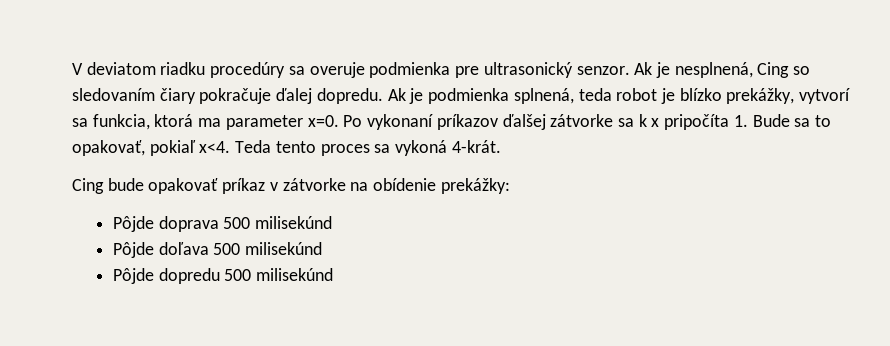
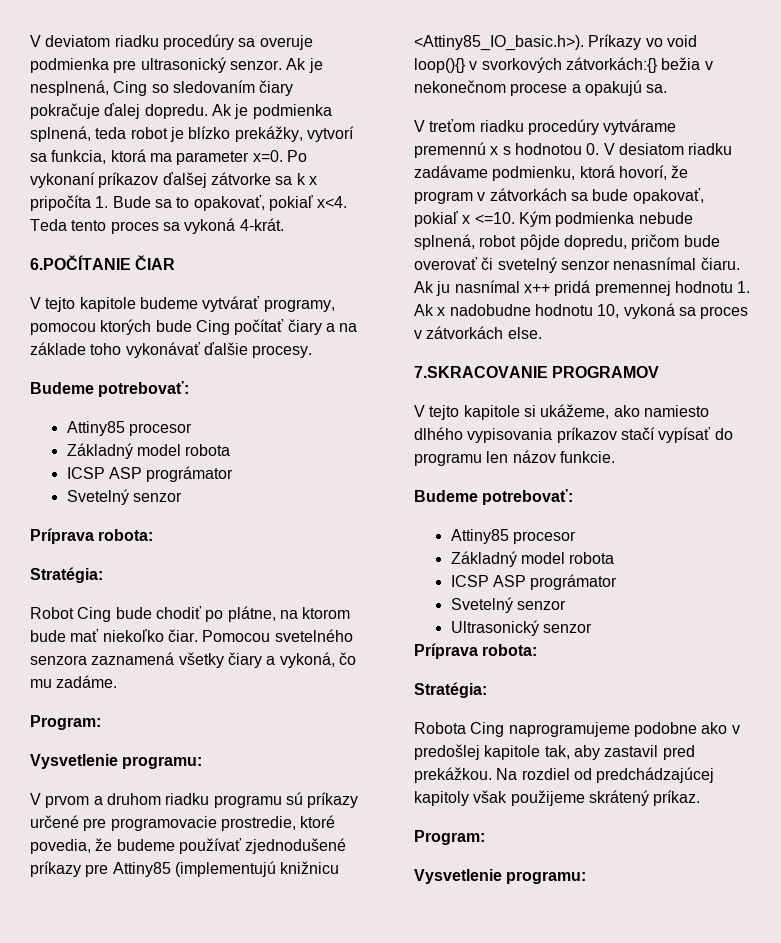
- Cing bude opakovať príkaz v zátvorke na obídenie prekážky:
- Pôjde doprava 500 milisekúnd
- Pôjde doľava 500 milisekúnd
- Pôjde dopredu 500 milisekúnd
+ 6.POČÍTANIE ČIAR
+ V tejto kapitole budeme vytvárať programy, pomocou ktorých bude Cing počítať čiary a na základe toho vykonávať ďalšie procesy.
+ Budeme potrebovať:
+ Attiny85 procesor
+ Základný model robota
+ ICSP ASP prográmator
+ Svetelný senzor
+ Príprava robota:
+ Stratégia:
+ Robot Cing bude chodiť po plátne, na ktorom bude mať niekoľko čiar. Pomocou svetelného senzora zaznamená všetky čiary a vykoná, čo mu zadáme.
+ Program:
+ Vysvetlenie programu:
+ V prvom a druhom riadku programu sú príkazy určené pre programovacie prostredie, ktoré povedia, že budeme používať zjednodušené príkazy pre Attiny85 (implementujú knižnicu <Attiny85_IO_basic.h>). Príkazy vo void loop(){} v svorkových zátvorkách:{} bežia v nekonečnom procese a opakujú sa.
+ V treťom riadku procedúry vytvárame premennú x s hodnotou 0. V desiatom riadku zadávame podmienku, ktorá hovorí, že program v zátvorkách sa bude opakovať, pokiaľ x <=10. Kým podmienka nebude splnená, robot pôjde dopredu, pričom bude overovať či svetelný senzor nenasnímal čiaru. Ak ju nasnímal x++ pridá premennej hodnotu 1. Ak x nadobudne hodnotu 10, vykoná sa proces v zátvorkách else.
+ 7.SKRACOVANIE PROGRAMOV
+ V tejto kapitole si ukážeme, ako namiesto dlhého vypisovania príkazov stačí vypísať do programu len názov funkcie.
+ Budeme potrebovať:
+ Attiny85 procesor
+ Základný model robota
+ ICSP ASP prográmator
+ Svetelný senzor
+ Ultrasonický senzor
+ Príprava robota:
+ Stratégia:
+ Robota Cing naprogramujeme podobne ako v predošlej kapitole tak, aby zastavil pred prekážkou. Na rozdiel od predchádzajúcej kapitoly však použijeme skrátený príkaz.
+ Program:
+ Vysvetlenie programu:

